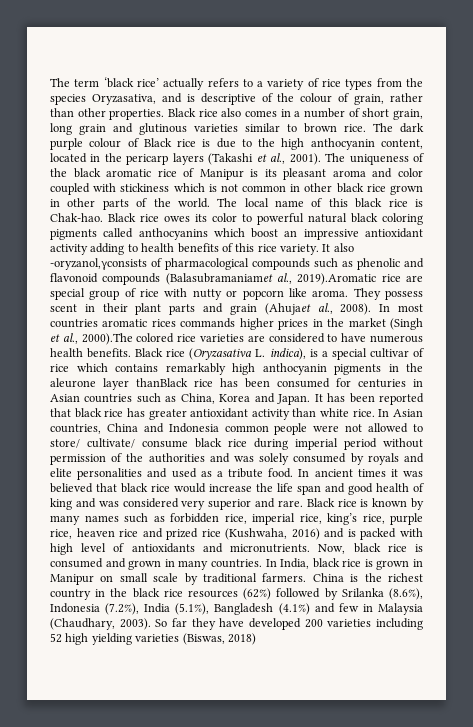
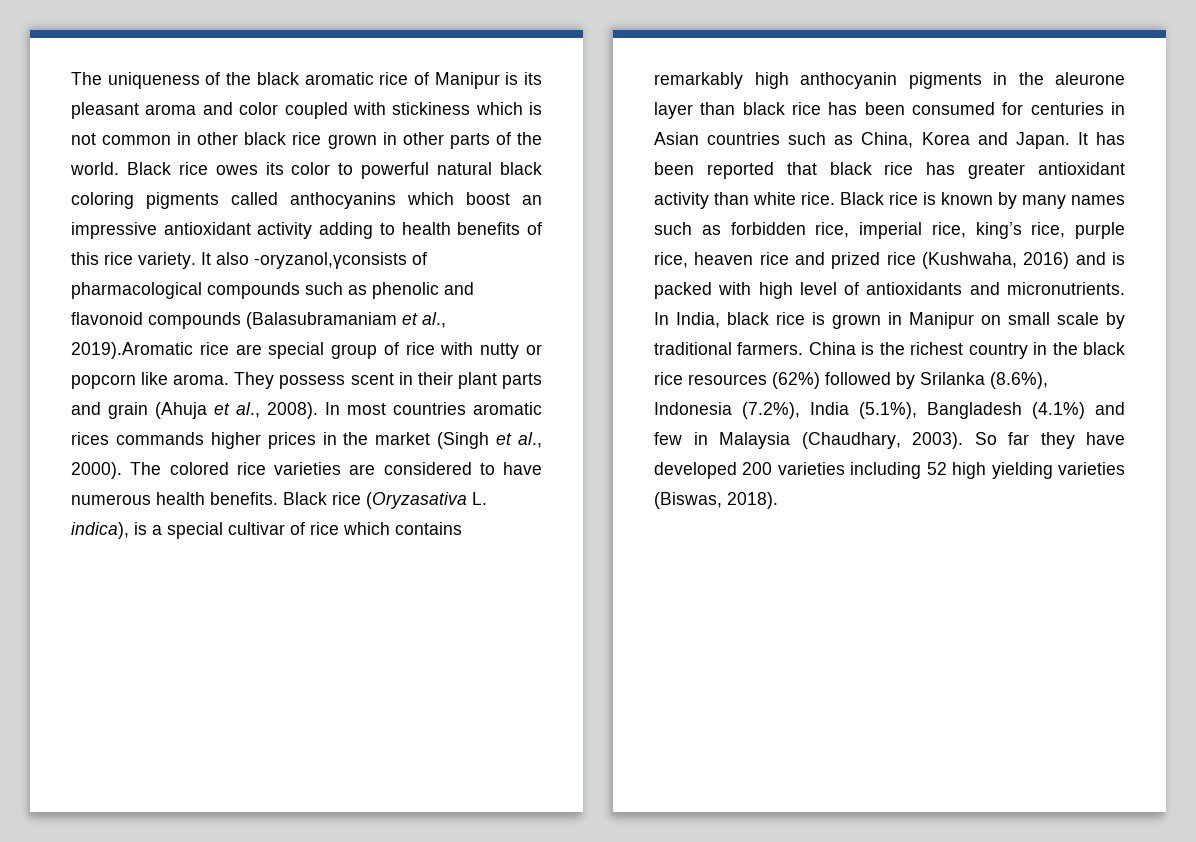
- The term ‘black rice’ actually refers to a variety of rice types from the species Oryzasativa, and is descriptive of the colour of grain, rather than other properties. Black rice also comes in a number of short grain, long grain and glutinous varieties similar to brown rice. The dark purple colour of Black rice is due to the high anthocyanin content, located in the pericarp layers (Takashi et al., 2001). The uniqueness of the black aromatic rice of Manipur is its pleasant aroma and color coupled with stickiness which is not common in other black rice grown in other parts of the world.
+ The uniqueness of the black aromatic rice of Manipur is its pleasant aroma and color coupled with stickiness which is not common in other black rice grown in other parts of the world.
- The local name of this black rice is Chak-hao.
- It also -oryzanol,γconsists of pharmacological compounds such as phenolic and flavonoid compounds (Balasubramaniamet al., 2019).Aromatic rice are special group of rice with nutty or popcorn like aroma.
+ It also -oryzanol,γconsists of pharmacological compounds such as phenolic and flavonoid compounds (Balasubramaniam et al., 2019).Aromatic rice are special group of rice with nutty or popcorn like aroma.
- They possess scent in their plant parts and grain (Ahujaet al., 2008).
+ They possess scent in their plant parts and grain (Ahuja et al., 2008).
- In most countries aromatic rices commands higher prices in the market (Singh et al., 2000).The colored rice varieties are considered to have numerous health benefits.
+ In most countries aromatic rices commands higher prices in the market (Singh et al., 2000). The colored rice varieties are considered to have numerous health benefits.
- Black rice (Oryzasativa L. indica), is a special cultivar of rice which contains remarkably high anthocyanin pigments in the aleurone layer thanBlack rice has been consumed for centuries in Asian countries such as China, Korea and Japan.
+ Black rice (Oryzasativa L. indica), is a special cultivar of rice which contains remarkably high anthocyanin pigments in the aleurone layer than black rice has been consumed for centuries in Asian countries such as China, Korea and Japan.
- In Asian countries, China and Indonesia common people were not allowed to store/ cultivate/ consume black rice during imperial period without permission of the authorities and was solely consumed by royals and elite personalities and used as a tribute food. In ancient times it was believed that black rice would increase the life span and good health of king and was considered very superior and rare.
- Now, black rice is consumed and grown in many countries.
- So far they have developed 200 varieties including 52 high yielding varieties (Biswas, 2018)
+ So far they have developed 200 varieties including 52 high yielding varieties (Biswas, 2018).

